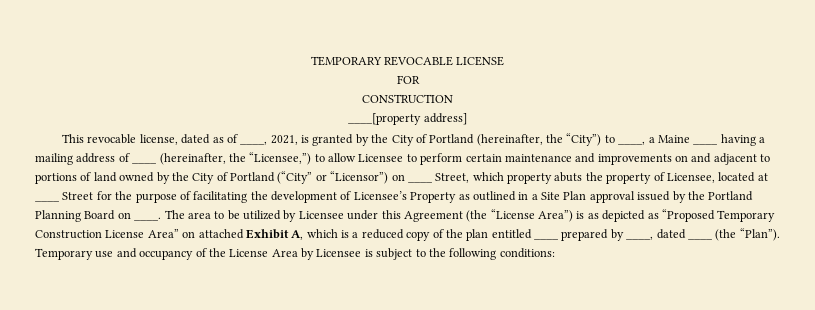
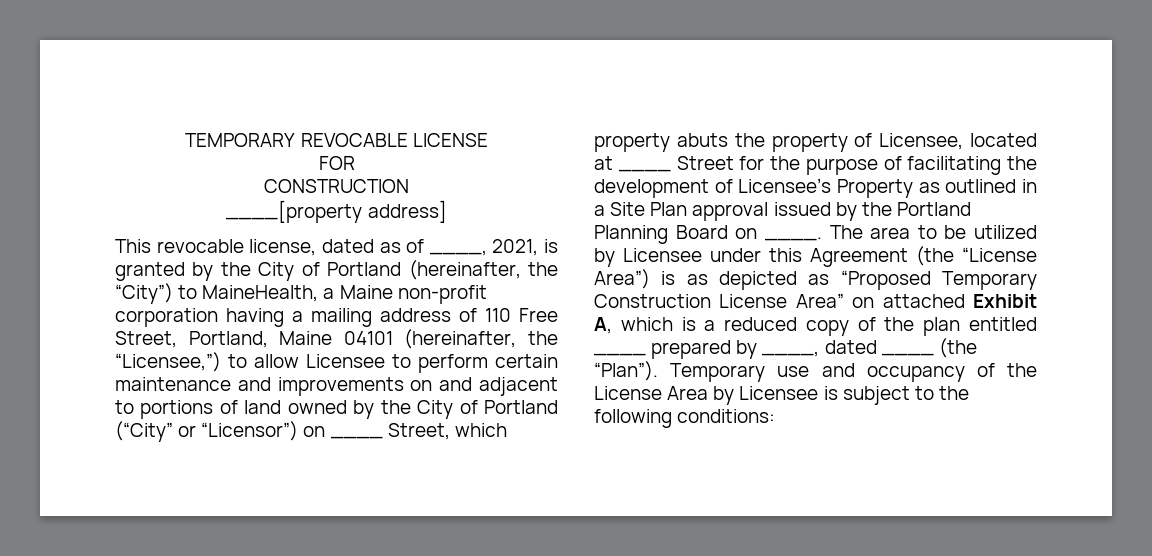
- This revocable license, dated as of ____, 2021, is granted by the City of Portland (hereinafter, the “City”) to ____, a Maine ____ having a mailing address of ____ (hereinafter, the “Licensee,”) to allow Licensee to perform certain maintenance and improvements on and adjacent to portions of land owned by the City of Portland (“City” or “Licensor”) on ____ Street, which property abuts the property of Licensee, located at ____ Street for the purpose of facilitating the development of Licensee’s Property as outlined in a Site Plan approval issued by the Portland Planning Board on ____.
+ This revocable license, dated as of ____, 2021, is granted by the City of Portland (hereinafter, the “City”) to MaineHealth, a Maine non-profit corporation having a mailing address of 110 Free Street, Portland, Maine 04101 (hereinafter, the “Licensee,”) to allow Licensee to perform certain maintenance and improvements on and adjacent to portions of land owned by the City of Portland (“City” or “Licensor”) on ____ Street, which property abuts the property of Licensee, located at ____ Street for the purpose of facilitating the development of Licensee’s Property as outlined in a Site Plan approval issued by the Portland Planning Board on ____.

